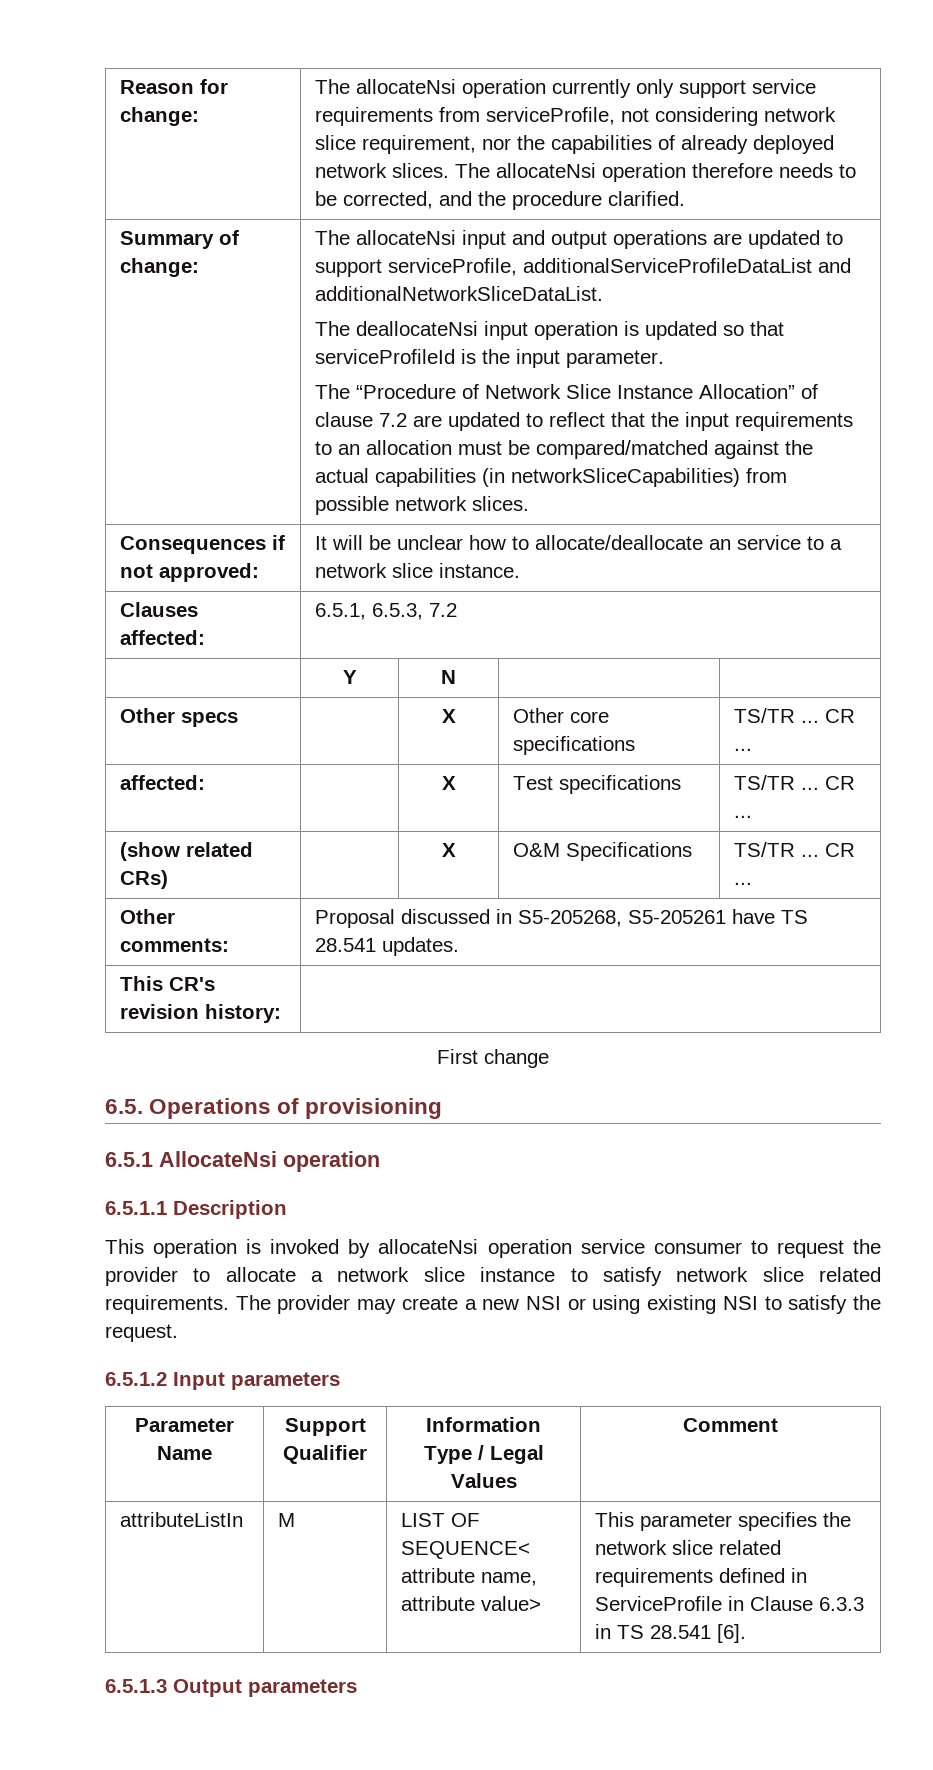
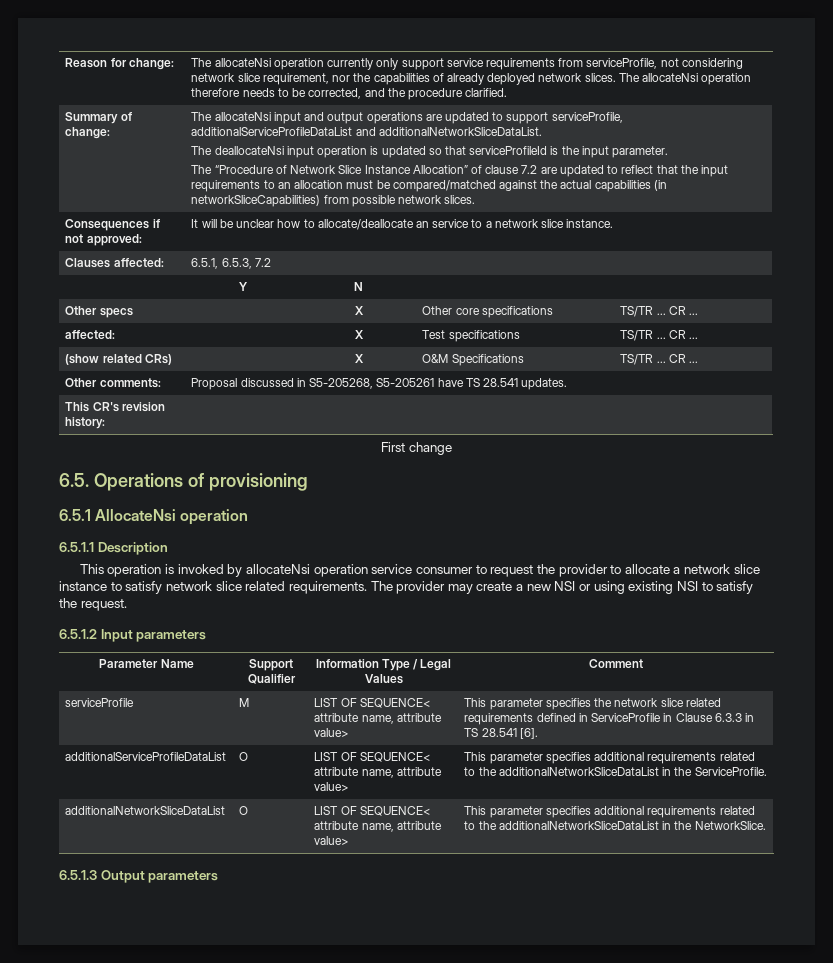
- attributeListIn | M | LIST OF SEQUENCE< attribute name, attribute value> | This parameter specifies the network slice related requirements defined in ServiceProfile in Clause 6.3.3 in TS 28.541 [6].
+ serviceProfile | M | LIST OF SEQUENCE< attribute name, attribute value> | This parameter specifies the network slice related requirements defined in ServiceProfile in Clause 6.3.3 in TS 28.541 [6].
+ additionalServiceProfileDataList | O | LIST OF SEQUENCE< attribute name, attribute value> | This parameter specifies additional requirements related to the additionalNetworkSliceDataList in the ServiceProfile.
+ additionalNetworkSliceDataList | O | LIST OF SEQUENCE< attribute name, attribute value> | This parameter specifies additional requirements related to the additionalNetworkSliceDataList in the NetworkSlice.

